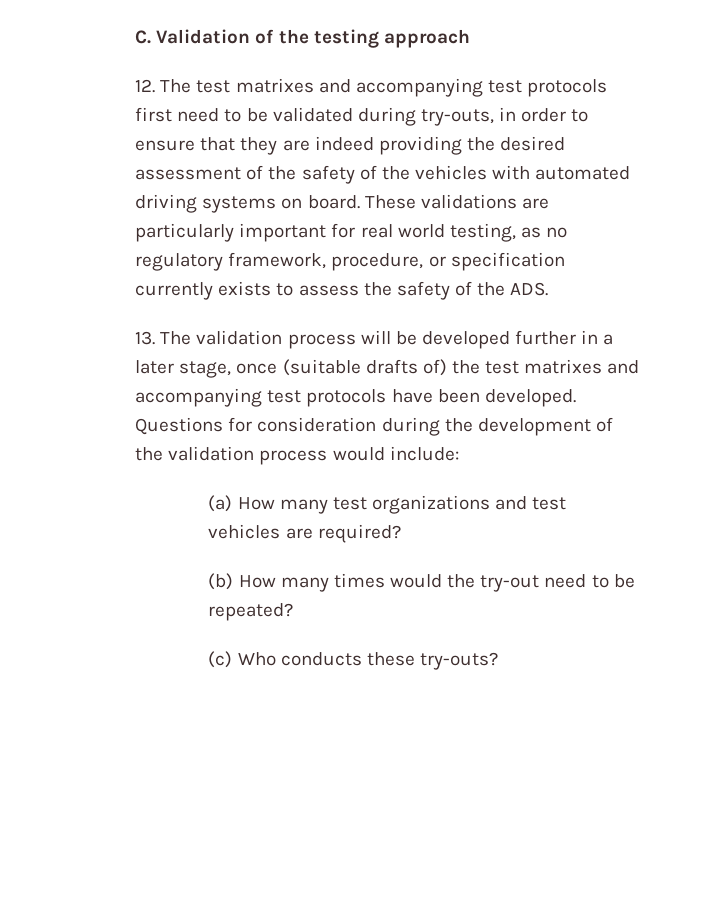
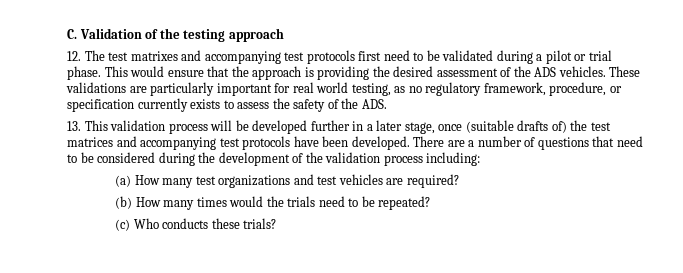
- 12. The test matrixes and accompanying test protocols first need to be validated during try-outs, in order to ensure that they are indeed providing the desired assessment of the safety of the vehicles with automated driving systems on board.
+ 12. The test matrixes and accompanying test protocols first need to be validated during a pilot or trial phase. This would ensure that the approach is providing the desired assessment of the ADS vehicles.
- 13. The validation process will be developed further in a later stage, once (suitable drafts of) the test matrixes and accompanying test protocols have been developed.
+ 13. This validation process will be developed further in a later stage, once (suitable drafts of) the test matrices and accompanying test protocols have been developed.
- Questions for consideration during the development of the validation process would include:
+ There are a number of questions that need to be considered during the development of the validation process including:
- (b) How many times would the try-out need to be repeated?
+ (b) How many times would the trials need to be repeated?
- (c) Who conducts these try-outs?
+ (c) Who conducts these trials?

